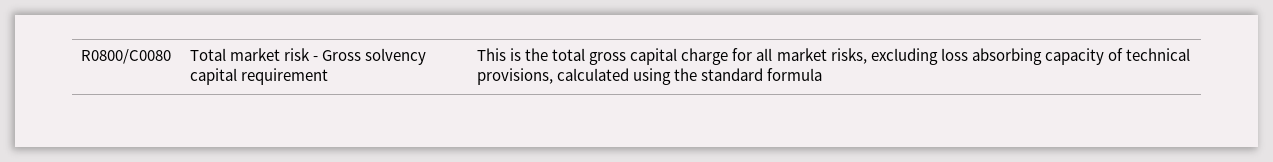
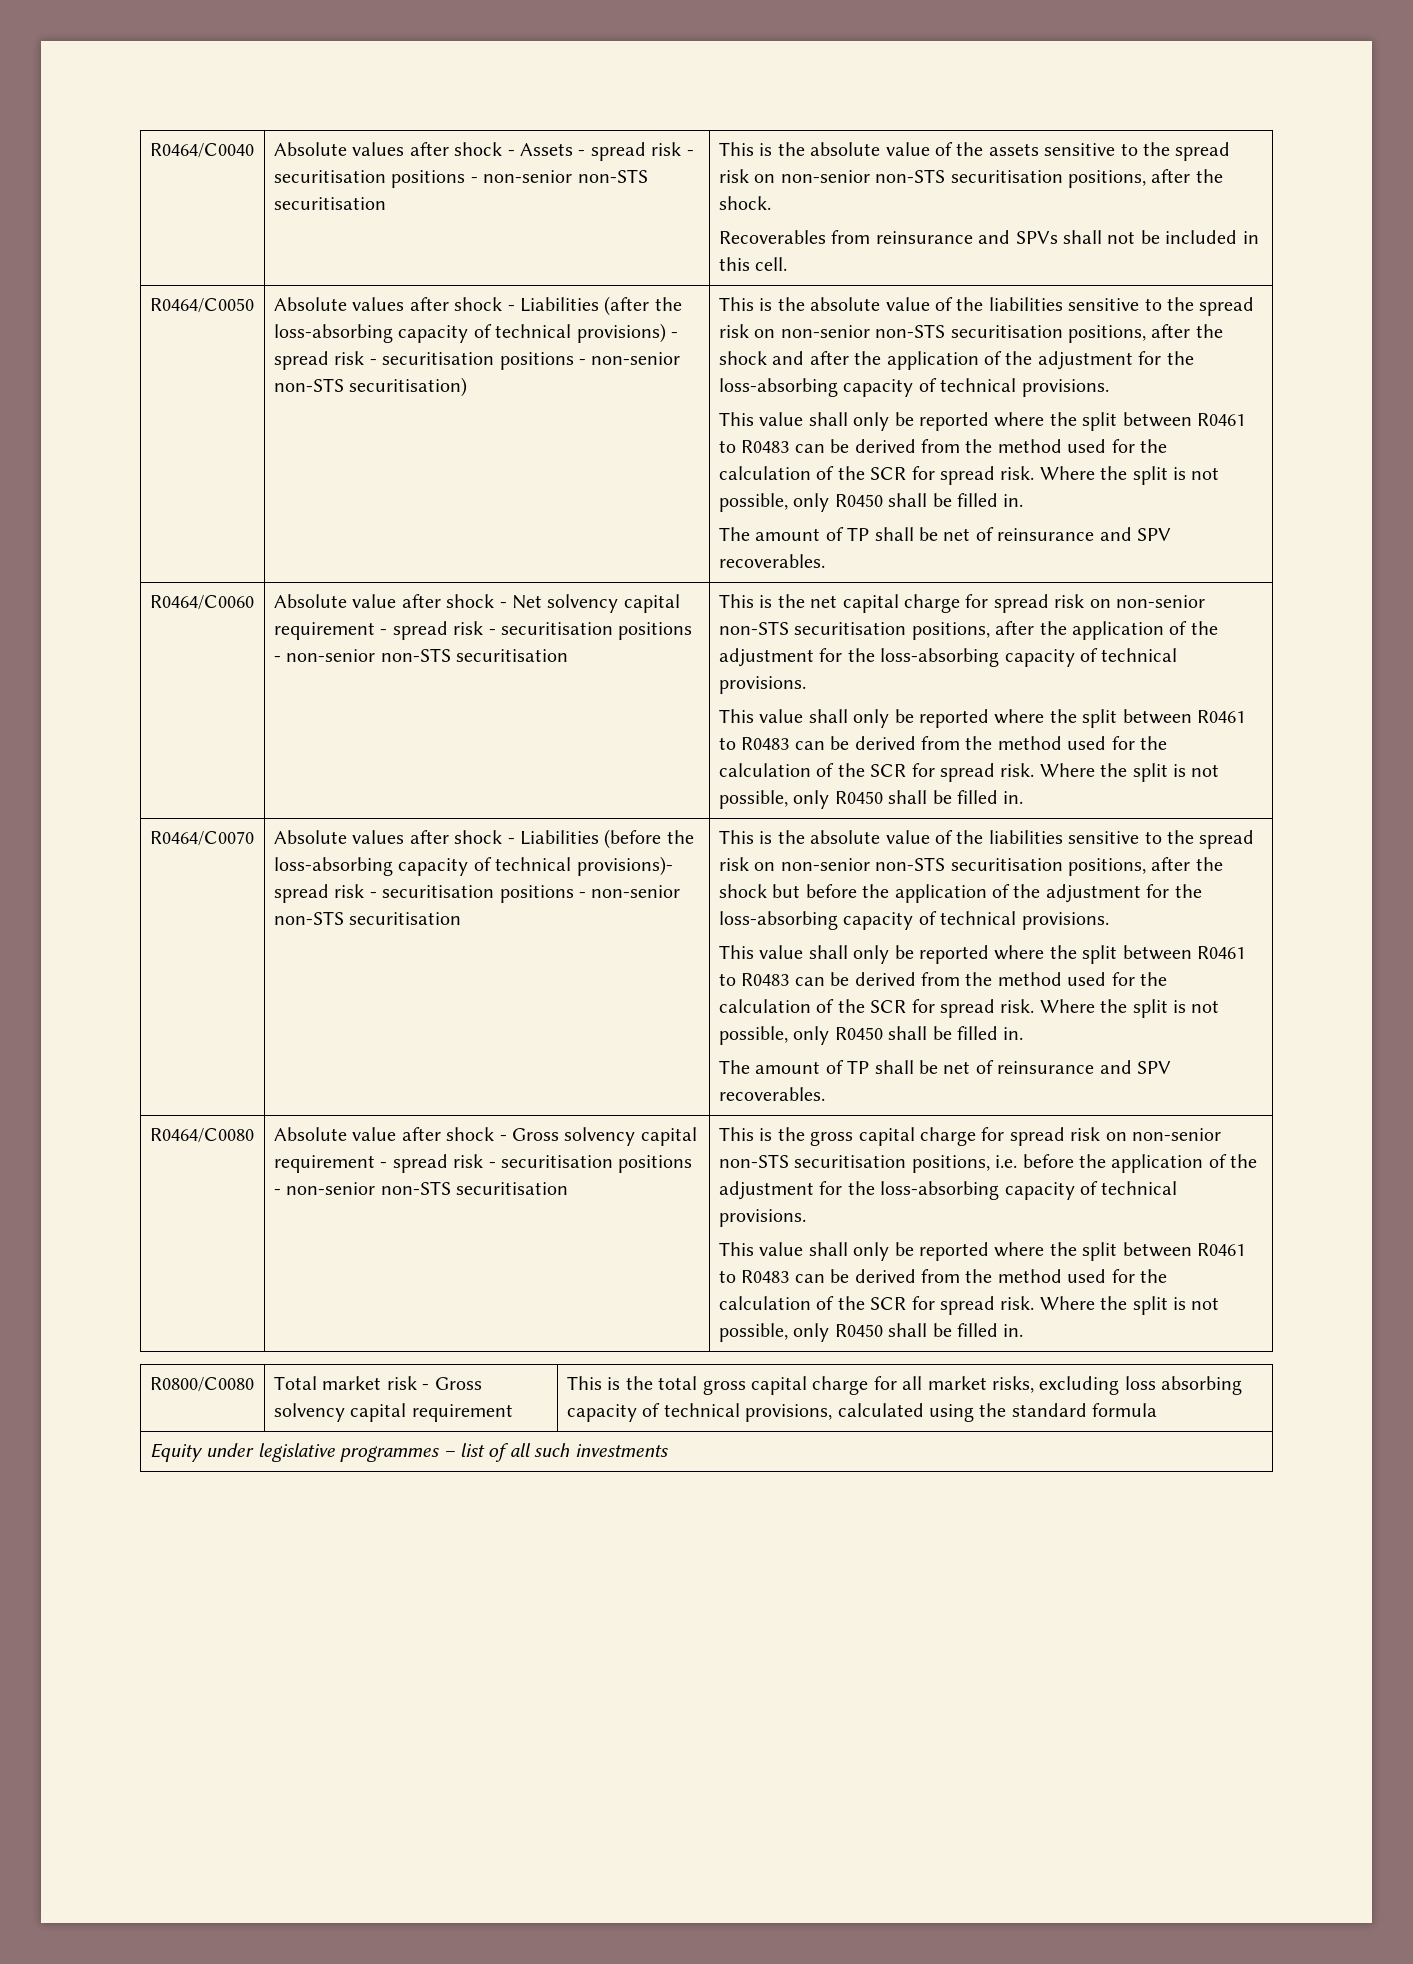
+ R0464/C0040 | Absolute values after shock - Assets - spread risk - securitisation positions - non-senior non-STS securitisation | This is the absolute value of the assets sensitive to the spread risk on non-senior non-STS securitisation positions, after the shock.
+ Recoverables from reinsurance and SPVs shall not be included in this cell.
+ R0464/C0050 | Absolute values after shock - Liabilities (after the loss-absorbing capacity of technical provisions) - spread risk - securitisation positions - non-senior non-STS securitisation) | This is the absolute value of the liabilities sensitive to the spread risk on non-senior non-STS securitisation positions, after the shock and after the application of the adjustment for the loss-absorbing capacity of technical provisions.
+ This value shall only be reported where the split between R0461 to R0483 can be derived from the method used for the calculation of the SCR for spread risk. Where the split is not possible, only R0450 shall be filled in.
+ The amount of TP shall be net of reinsurance and SPV recoverables.
+ R0464/C0060 | Absolute value after shock - Net solvency capital requirement - spread risk - securitisation positions - non-senior non-STS securitisation | This is the net capital charge for spread risk on non-senior non-STS securitisation positions, after the application of the adjustment for the loss-absorbing capacity of technical provisions.
+ This value shall only be reported where the split between R0461 to R0483 can be derived from the method used for the calculation of the SCR for spread risk. Where the split is not possible, only R0450 shall be filled in.
+ R0464/C0070 | Absolute values after shock - Liabilities (before the loss-absorbing capacity of technical provisions)- spread risk - securitisation positions - non-senior non-STS securitisation | This is the absolute value of the liabilities sensitive to the spread risk on non-senior non-STS securitisation positions, after the shock but before the application of the adjustment for the loss-absorbing capacity of technical provisions.
+ This value shall only be reported where the split between R0461 to R0483 can be derived from the method used for the calculation of the SCR for spread risk. Where the split is not possible, only R0450 shall be filled in.
+ The amount of TP shall be net of reinsurance and SPV recoverables.
+ R0464/C0080 | Absolute value after shock - Gross solvency capital requirement - spread risk - securitisation positions - non-senior non-STS securitisation | This is the gross capital charge for spread risk on non-senior non-STS securitisation positions, i.e. before the application of the adjustment for the loss-absorbing capacity of technical provisions.
+ This value shall only be reported where the split between R0461 to R0483 can be derived from the method used for the calculation of the SCR for spread risk. Where the split is not possible, only R0450 shall be filled in.
+ Equity under legislative programmes – list of all such investments

